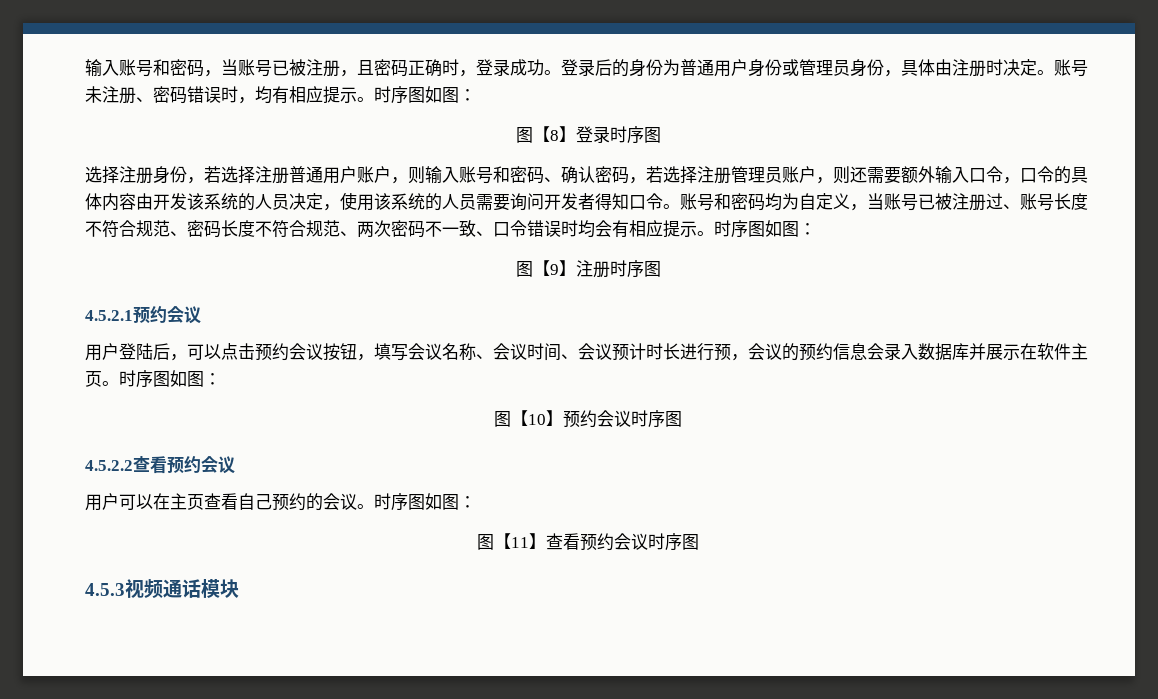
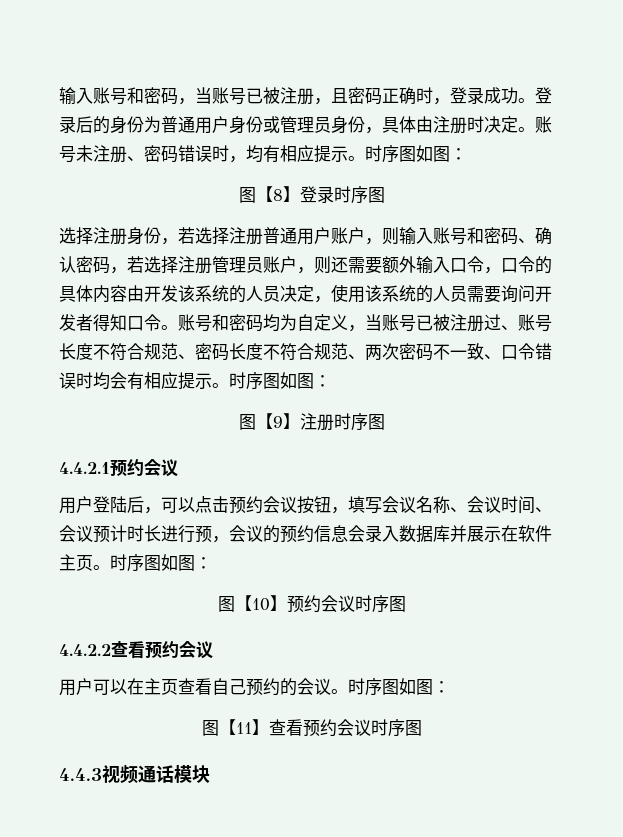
- 4.5.2.1预约会议
+ 4.4.2.1预约会议
- 4.5.2.2查看预约会议
+ 4.4.2.2查看预约会议
- 4.5.3视频通话模块
+ 4.4.3视频通话模块

